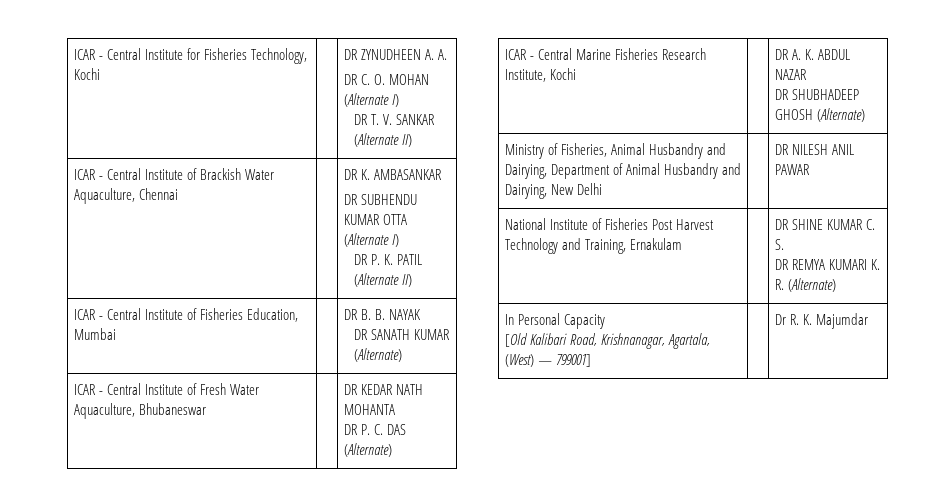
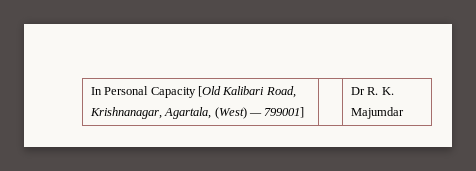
- ICAR - Central Institute for Fisheries Technology, Kochi | | DR ZYNUDHEEN A. A.
- DR C. O. MOHAN (Alternate I)
- DR T. V. SANKAR (Alternate II)
- ICAR - Central Institute of Brackish Water Aquaculture, Chennai | | DR K. AMBASANKAR
- DR SUBHENDU KUMAR OTTA (Alternate I)
- DR P. K. PATIL (Alternate II)
- ICAR - Central Institute of Fisheries Education, Mumbai | | DR B. B. NAYAK
- DR SANATH KUMAR (Alternate)
- ICAR - Central Institute of Fresh Water Aquaculture, Bhubaneswar | | DR KEDAR NATH MOHANTA
- DR P. C. DAS (Alternate)
- ICAR - Central Marine Fisheries Research Institute, Kochi | | DR A. K. ABDUL NAZAR
- DR SHUBHADEEP GHOSH (Alternate)
- Ministry of Fisheries, Animal Husbandry and Dairying, Department of Animal Husbandry and Dairying, New Delhi | | DR NILESH ANIL PAWAR
- National Institute of Fisheries Post Harvest Technology and Training, Ernakulam | | DR SHINE KUMAR C. S.
- DR REMYA KUMARI K. R. (Alternate)
- In Personal Capacity
- [Old Kalibari Road, Krishnanagar, Agartala, (West) — 799001] | | Dr R. K. Majumdar
+ In Personal Capacity [Old Kalibari Road, Krishnanagar, Agartala, (West) — 799001] | | Dr R. K. Majumdar

